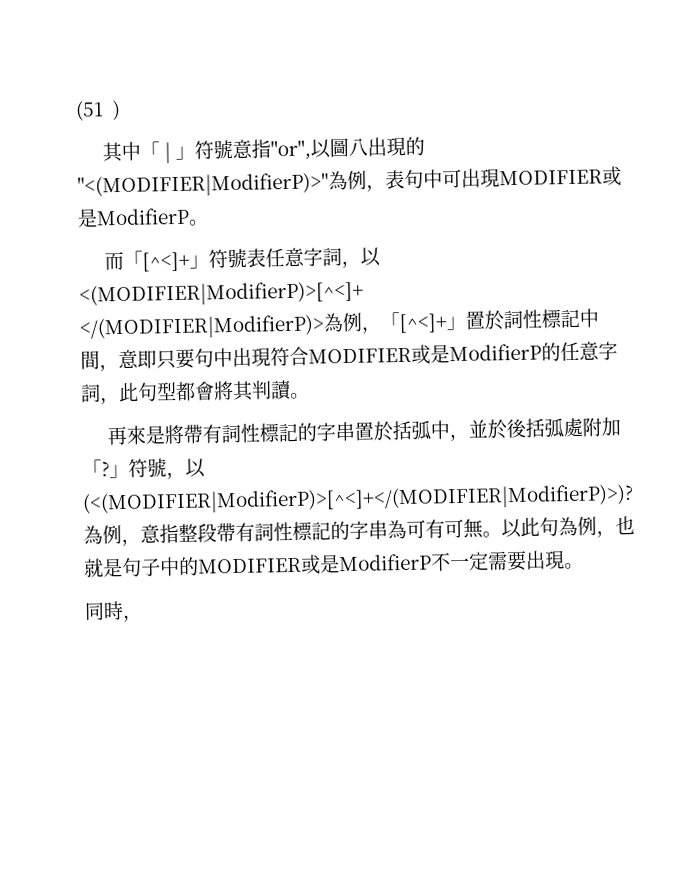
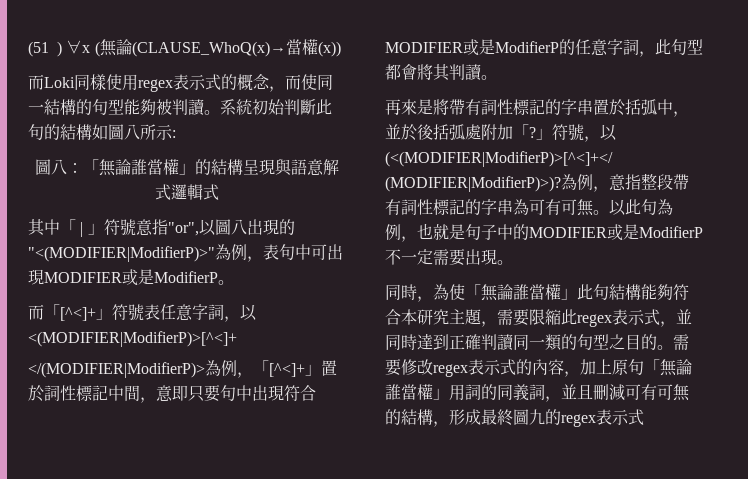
- (51 )
+ (51 ) ∀x (無論(CLAUSE_WhoQ(x)→當權(x))
+ 而Loki同樣使用regex表示式的概念，而使同一結構的句型能夠被判讀。系統初始判斷此句的結構如圖八所示:
+ 圖八：「無論誰當權」的結構呈現與語意解式邏輯式
- 同時，
+ 同時，為使「無論誰當權」此句結構能夠符合本研究主題，需要限縮此regex表示式，並同時達到正確判讀同一類的句型之目的。需要修改regex表示式的內容，加上原句「無論誰當權」用詞的同義詞，並且刪減可有可無的結構，形成最終圖九的regex表示式

